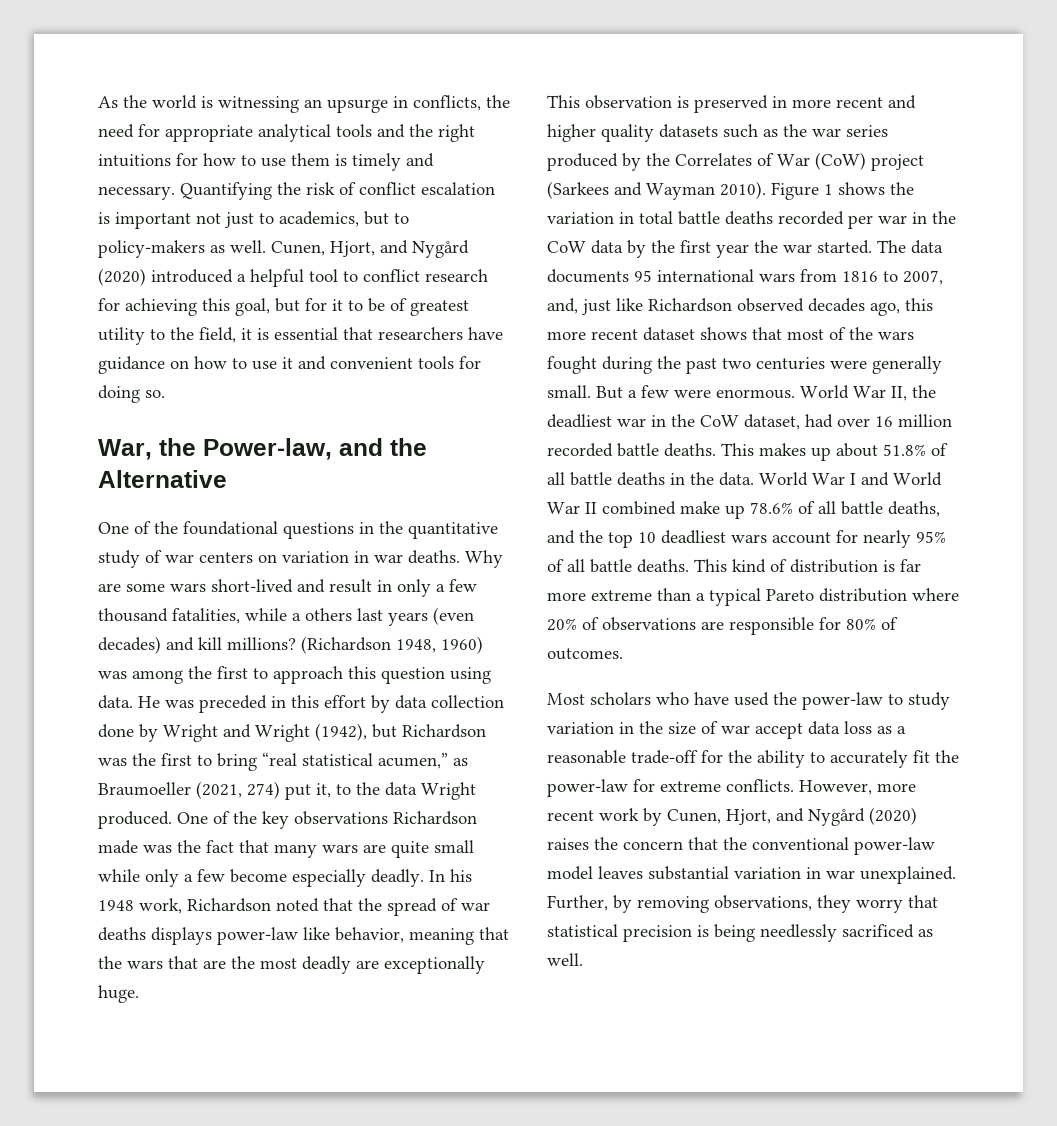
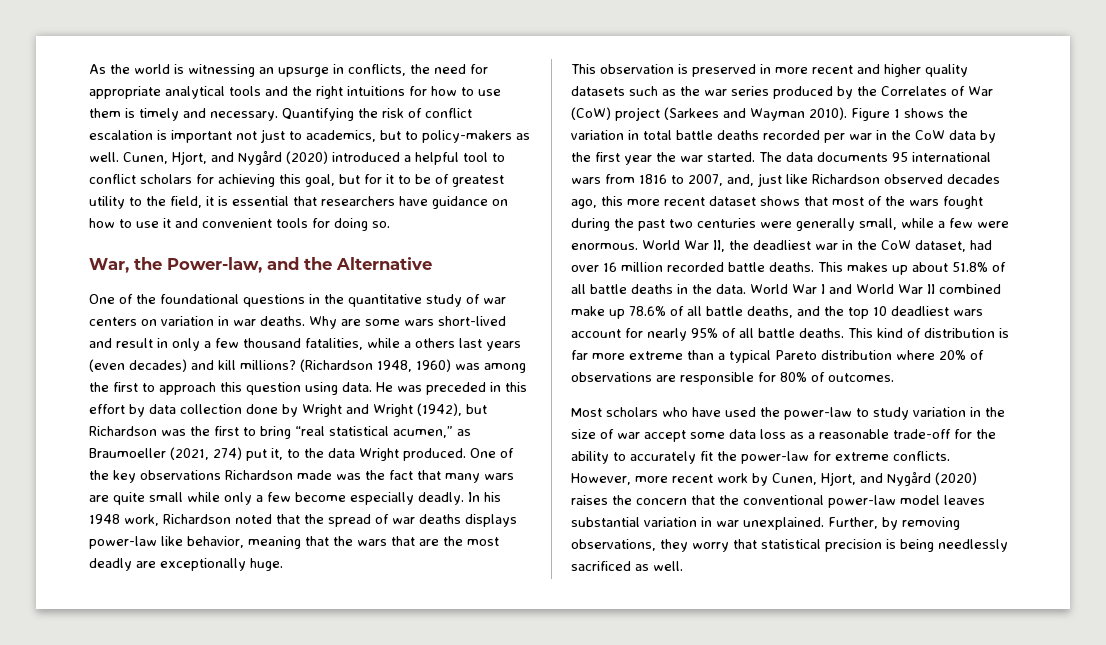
- Cunen, Hjort, and Nygård (2020) introduced a helpful tool to conflict research for achieving this goal, but for it to be of greatest utility to the field, it is essential that researchers have guidance on how to use it and convenient tools for doing so.
+ Cunen, Hjort, and Nygård (2020) introduced a helpful tool to conflict scholars for achieving this goal, but for it to be of greatest utility to the field, it is essential that researchers have guidance on how to use it and convenient tools for doing so.
- The data documents 95 international wars from 1816 to 2007, and, just like Richardson observed decades ago, this more recent dataset shows that most of the wars fought during the past two centuries were generally small. But a few were enormous.
+ The data documents 95 international wars from 1816 to 2007, and, just like Richardson observed decades ago, this more recent dataset shows that most of the wars fought during the past two centuries were generally small, while a few were enormous.
- Most scholars who have used the power-law to study variation in the size of war accept data loss as a reasonable trade-off for the ability to accurately fit the power-law for extreme conflicts.
+ Most scholars who have used the power-law to study variation in the size of war accept some data loss as a reasonable trade-off for the ability to accurately fit the power-law for extreme conflicts.

